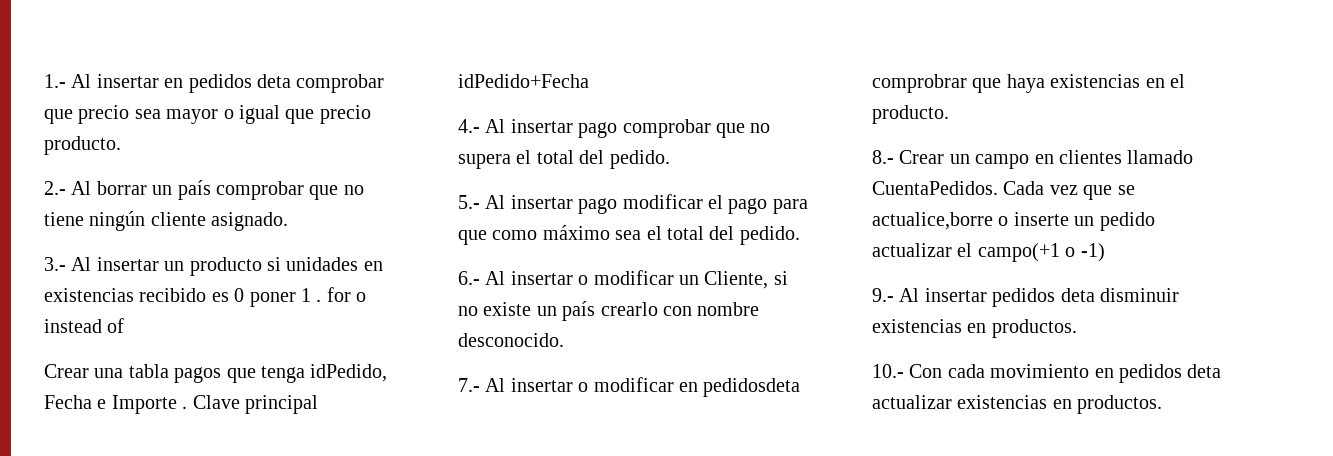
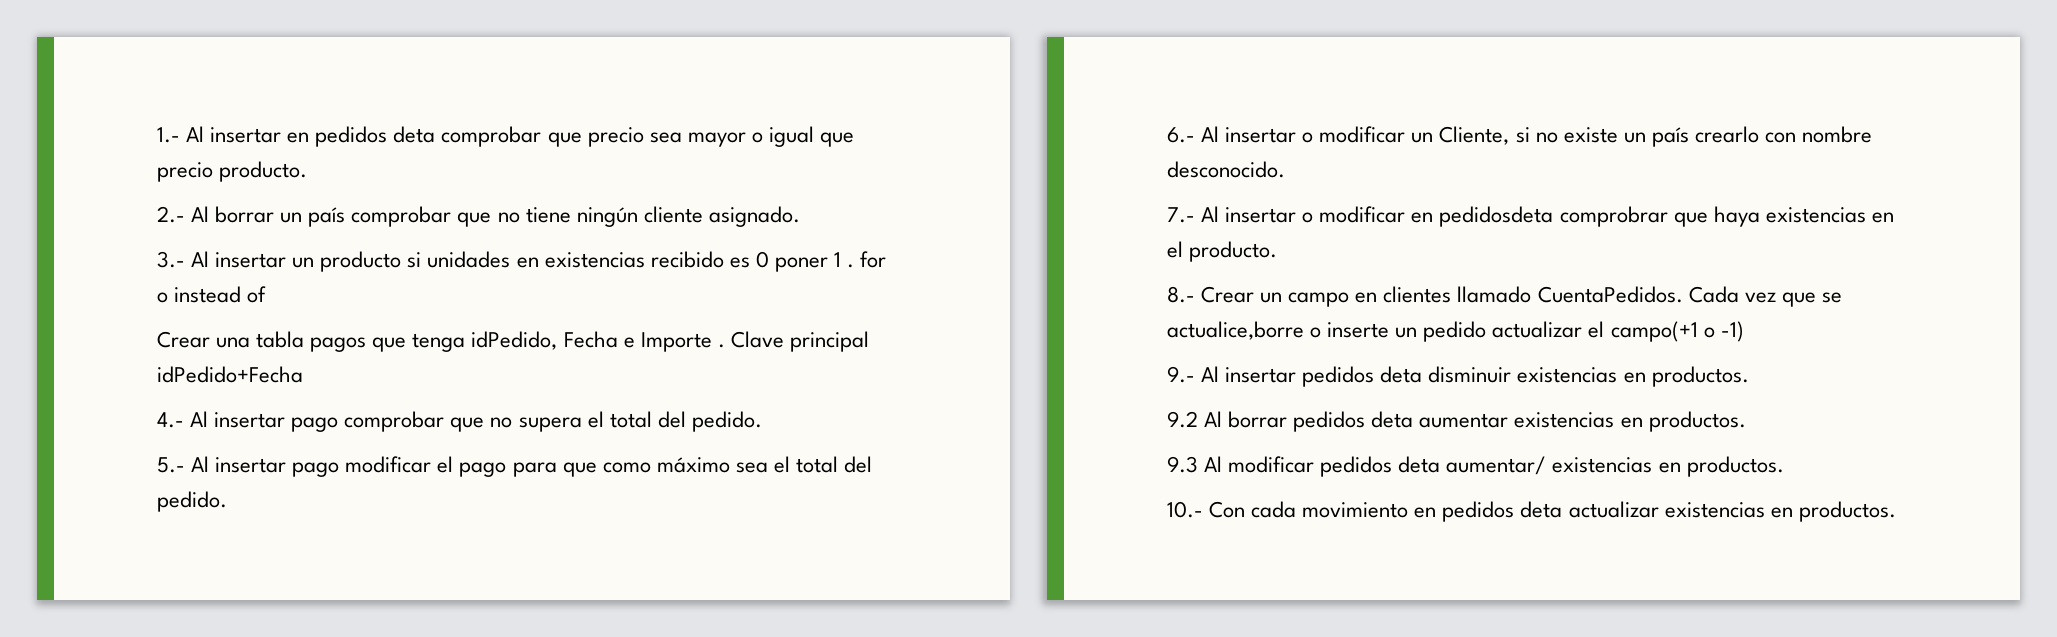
+ 9.2 Al borrar pedidos deta aumentar existencias en productos.
+ 9.3 Al modificar pedidos deta aumentar/ existencias en productos.

